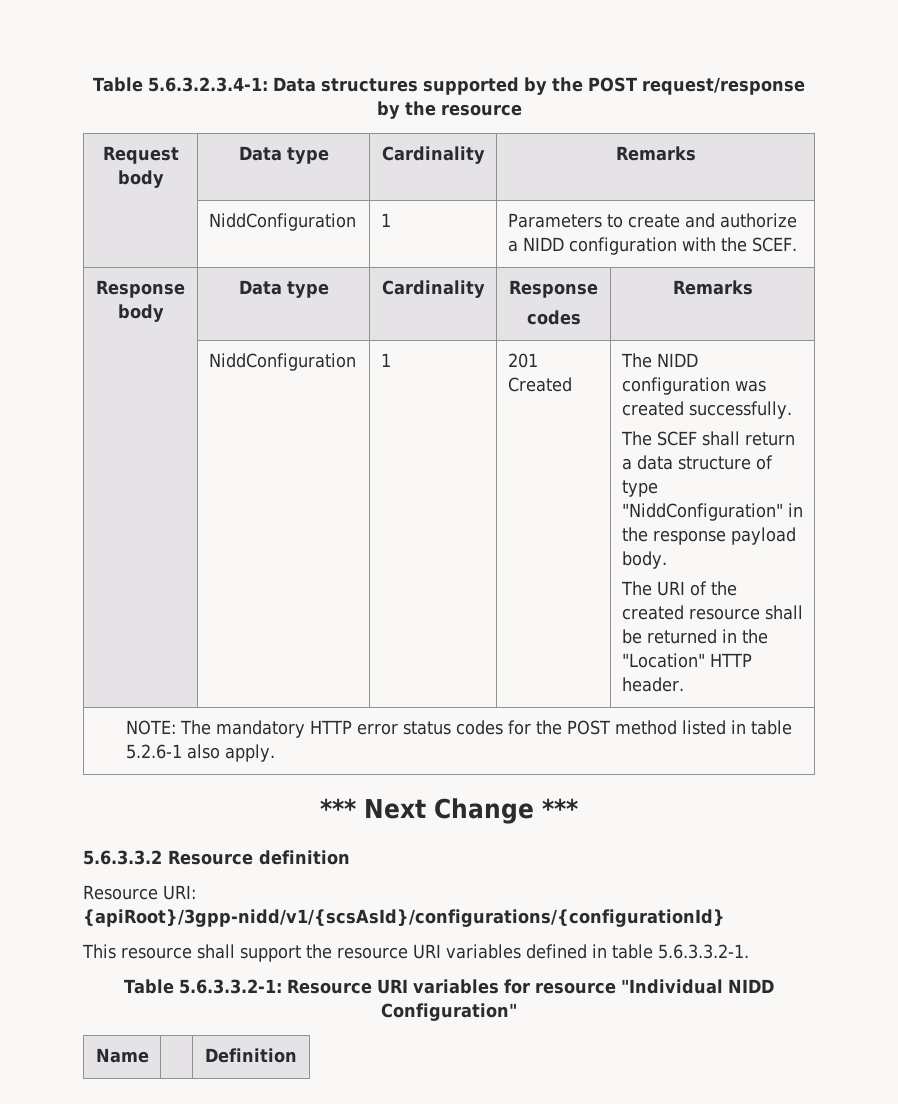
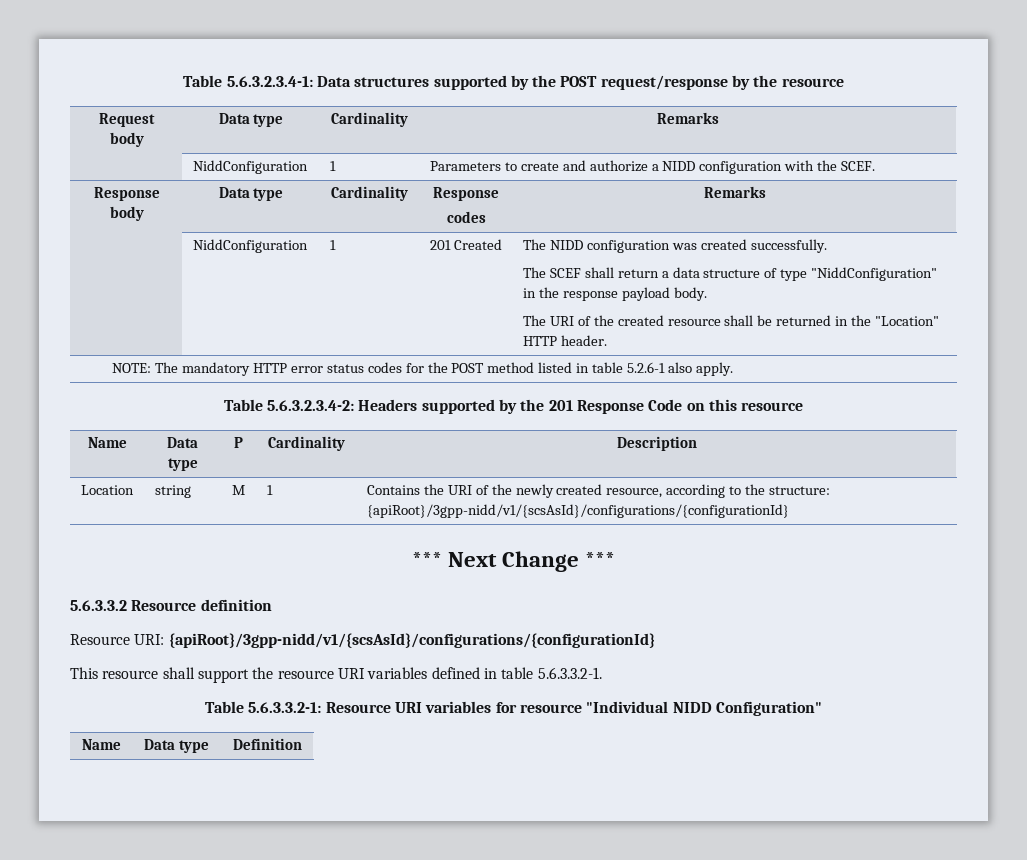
+ Table 5.6.3.2.3.4-2: Headers supported by the 201 Response Code on this resource
+ Name | Data type | P | Cardinality | Description
+ Location | string | M | 1 | Contains the URI of the newly created resource, according to the structure: {apiRoot}/3gpp-nidd/v1/{scsAsId}/configurations/{configurationId}
- Name | | Definition
+ Name | Data type | Definition

